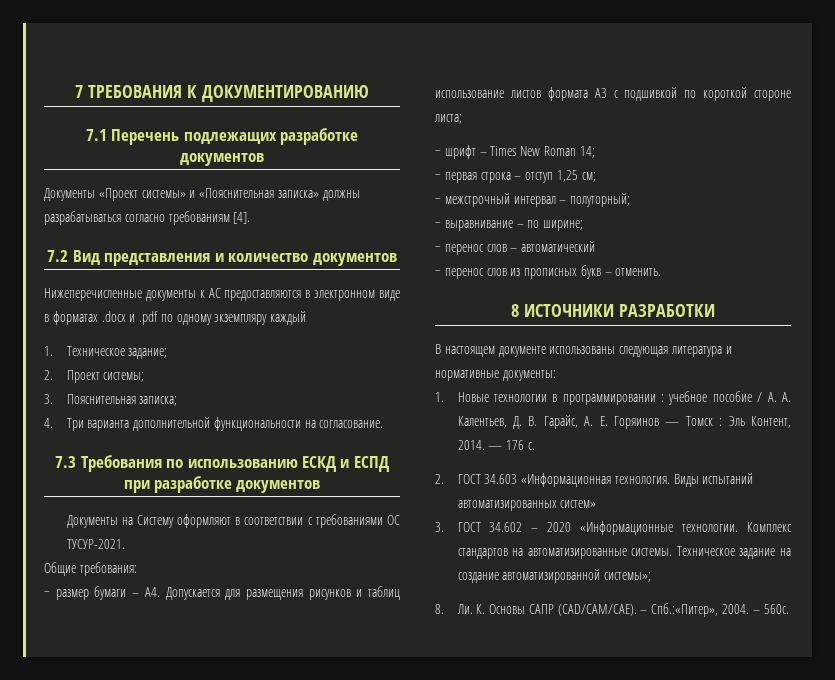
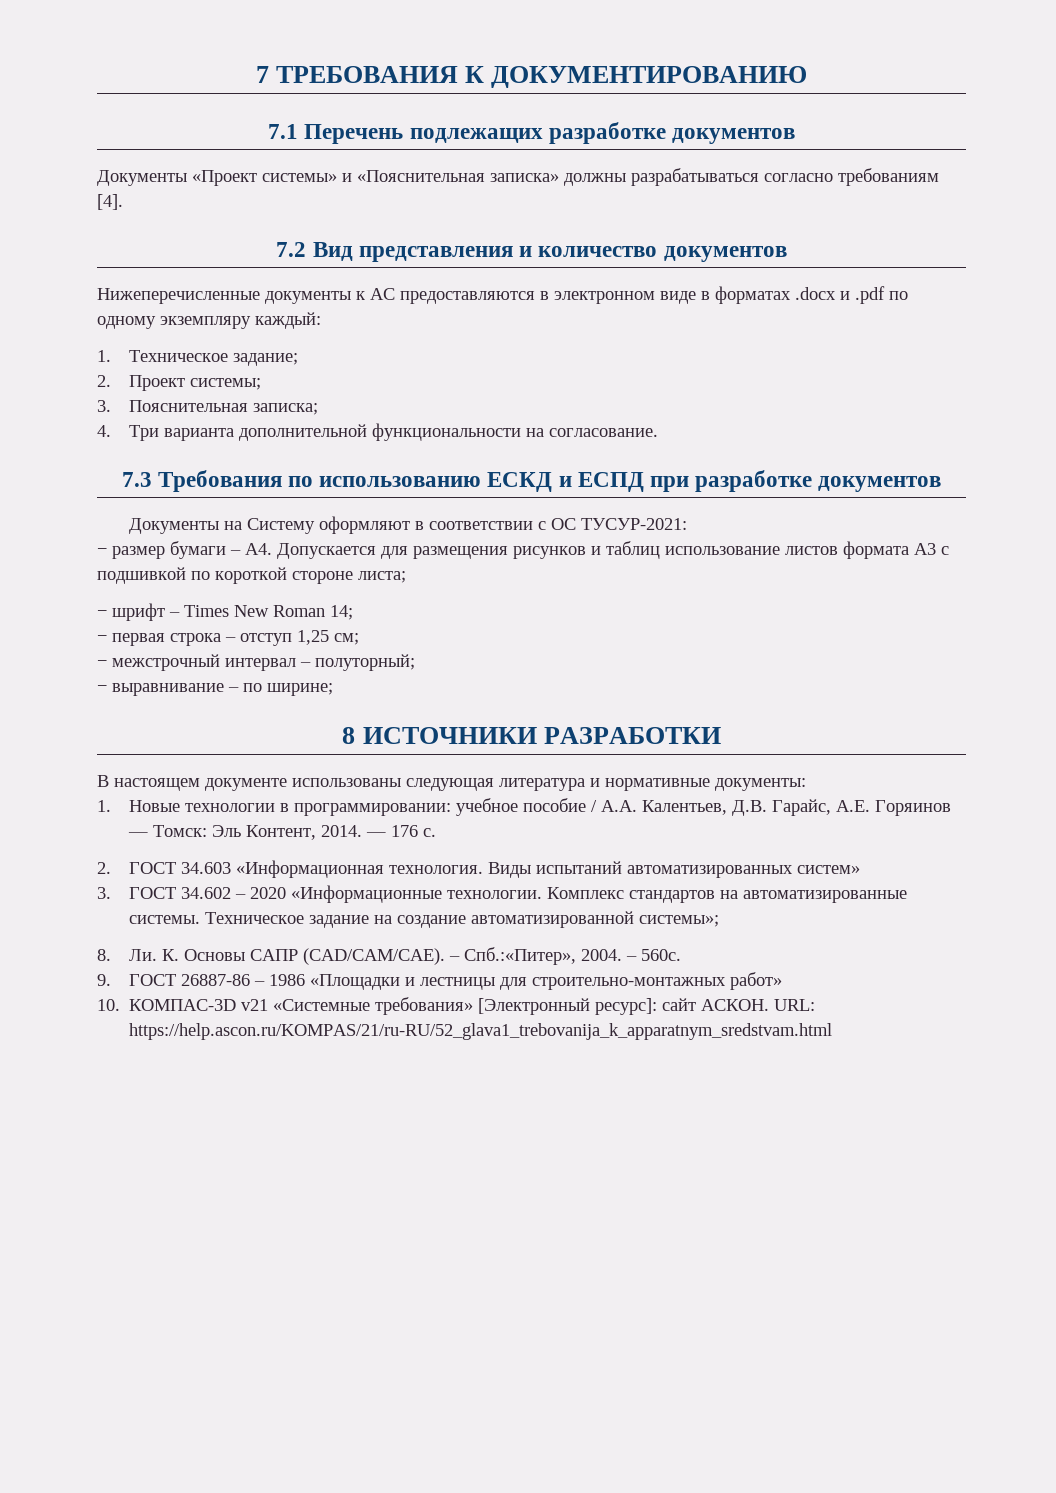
- Нижеперечисленные документы к АС предоставляются в электронном виде в форматах .docx и .pdf по одному экземпляру каждый
+ Нижеперечисленные документы к АС предоставляются в электронном виде в форматах .docx и .pdf по одному экземпляру каждый:
- Документы на Систему оформляют в соответствии с требованиями ОС ТУСУР-2021.
- Общие требования:
+ Документы на Систему оформляют в соответствии с ОС ТУСУР-2021:
- − перенос слов – автоматический
- − перенос слов из прописных букв – отменить.
- 1. Новые технологии в программировании : учебное пособие / А. А. Калентьев, Д. В. Гарайс, А. Е. Горяинов — Томск : Эль Контент, 2014.
+ 1. Новые технологии в программировании: учебное пособие / А.А. Калентьев, Д.В. Гарайс, А.Е. Горяинов — Томск: Эль Контент, 2014.
+ 9. ГОСТ 26887-86 – 1986 «Площадки и лестницы для строительно-монтажных работ»
+ 10. КОМПАС-3D v21 «Системные требования» [Электронный ресурс]: сайт АСКОН. URL: https://help.ascon.ru/KOMPAS/21/ru-RU/52_glava1_trebovanija_k_apparatnym_sredstvam.html

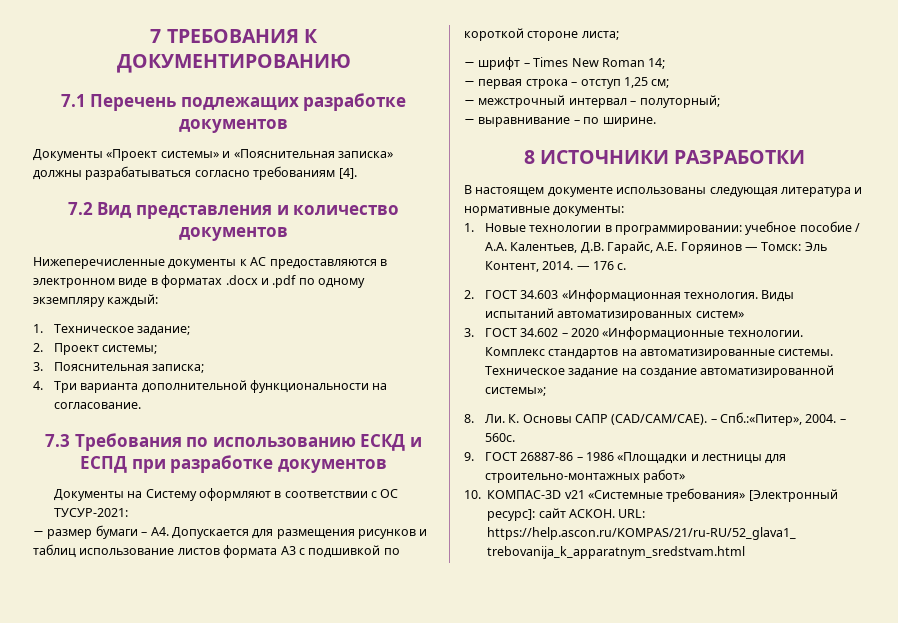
- − выравнивание – по ширине;
+ − выравнивание – по ширине.

